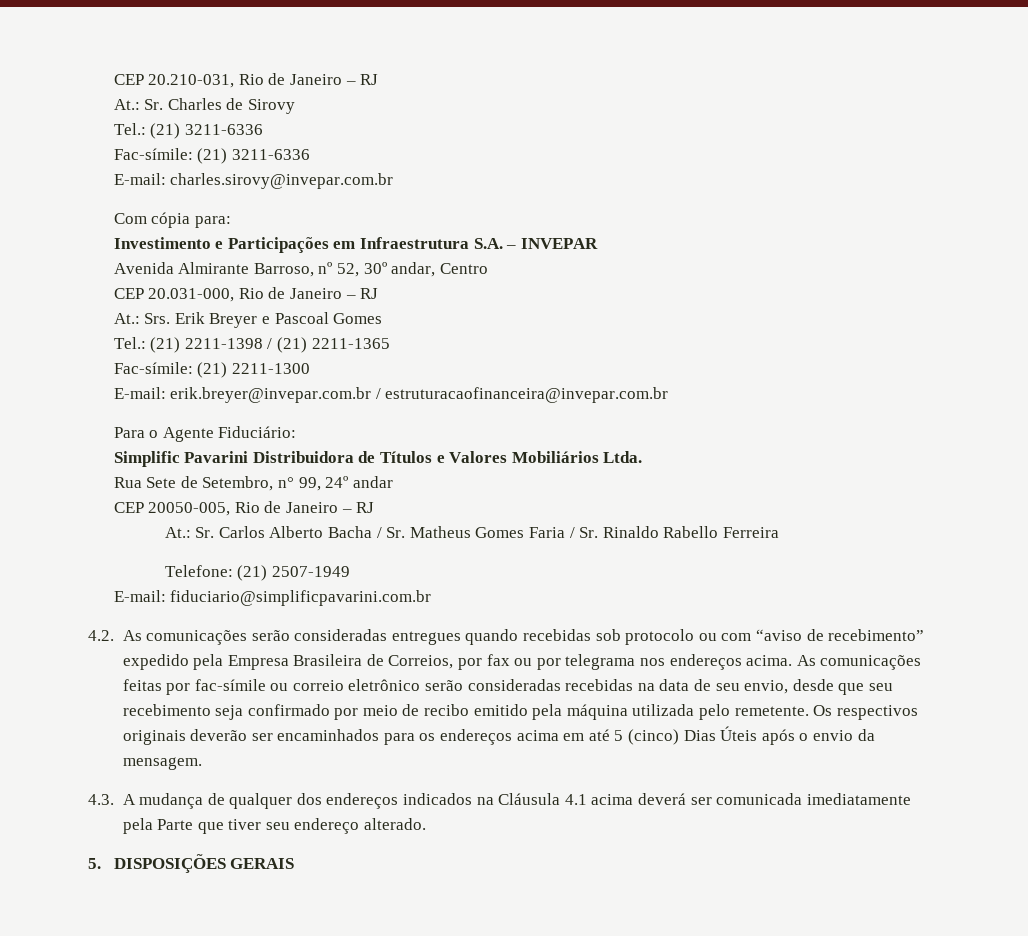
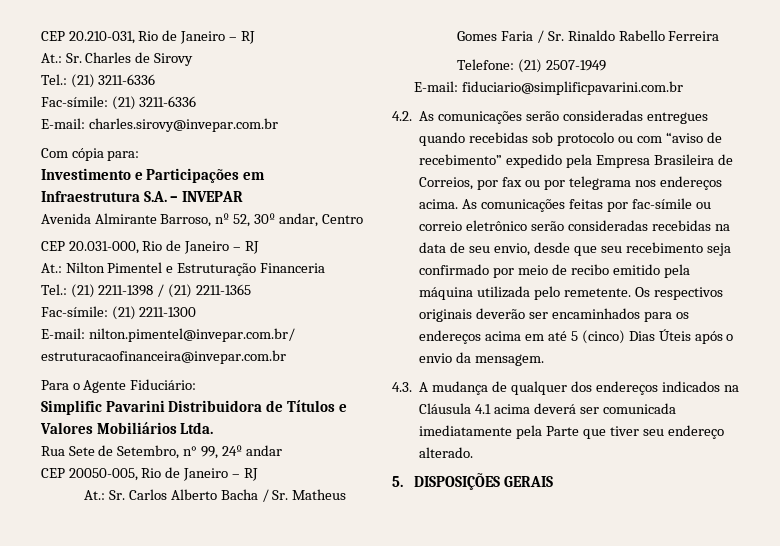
- At.: Srs. Erik Breyer e Pascoal Gomes
+ At.: Nilton Pimentel e Estruturação Financeria
- E-mail: erik.breyer@invepar.com.br / estruturacaofinanceira@invepar.com.br
+ E-mail: nilton.pimentel@invepar.com.br/ estruturacaofinanceira@invepar.com.br

